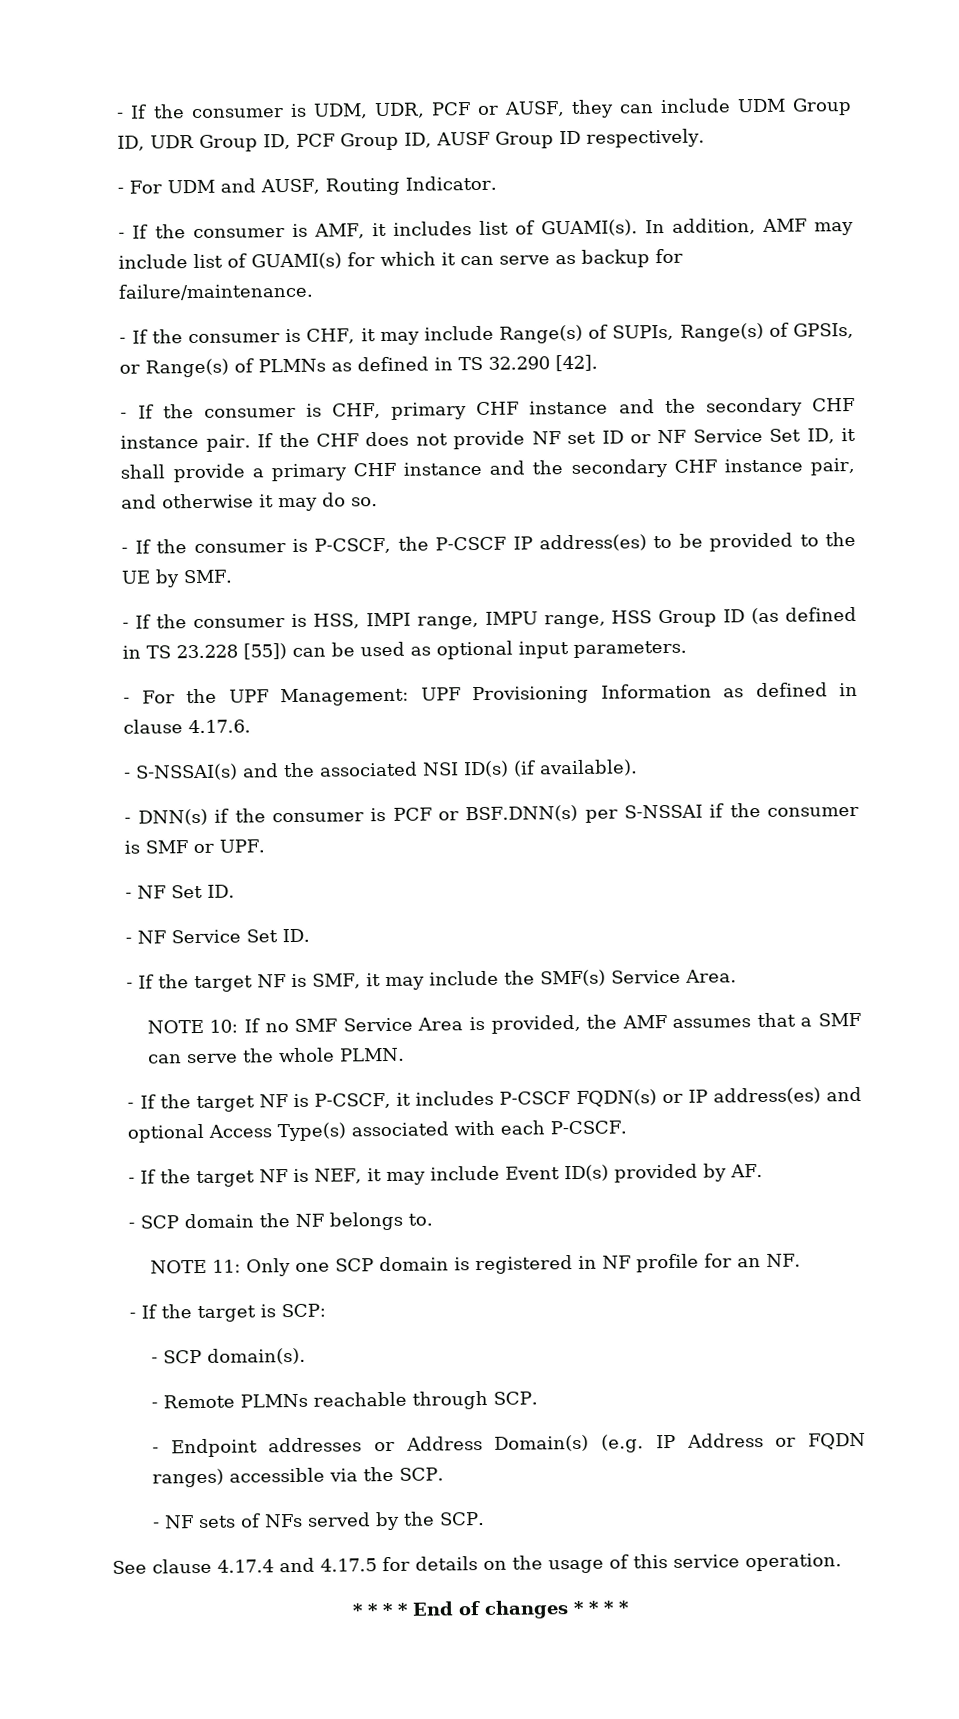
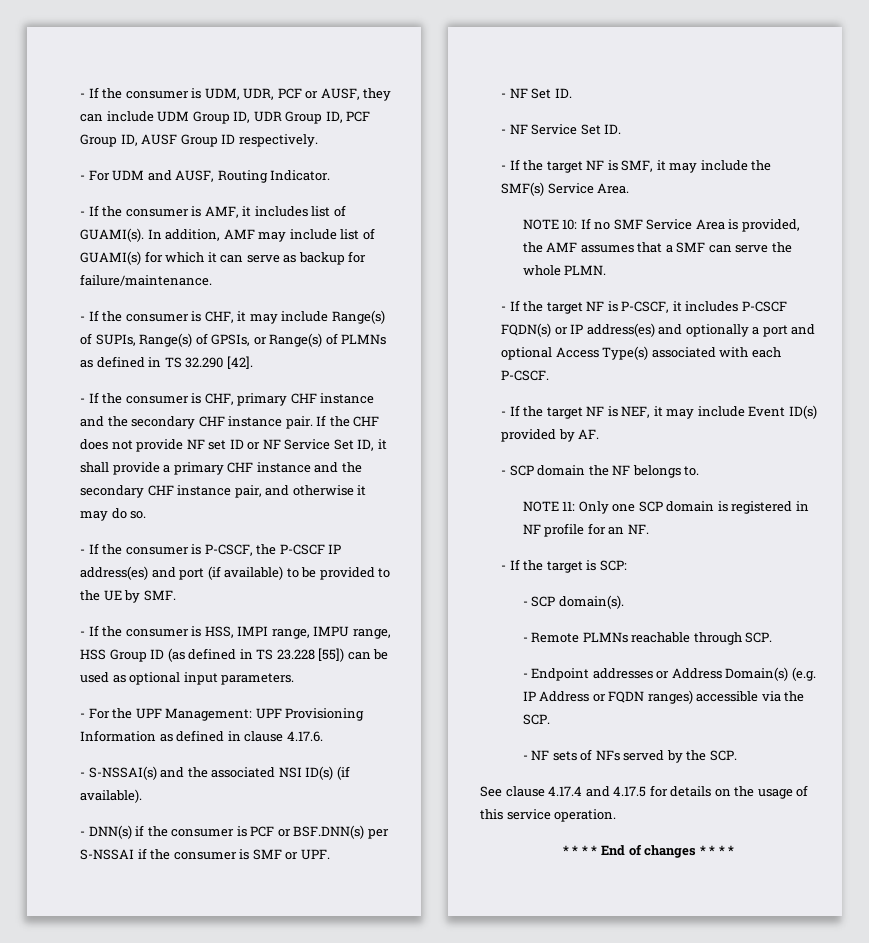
- - If the consumer is P-CSCF, the P-CSCF IP address(es) to be provided to the UE by SMF.
+ - If the consumer is P-CSCF, the P-CSCF IP address(es) and port (if available) to be provided to the UE by SMF.
- - If the target NF is P-CSCF, it includes P-CSCF FQDN(s) or IP address(es) and optional Access Type(s) associated with each P-CSCF.
+ - If the target NF is P-CSCF, it includes P-CSCF FQDN(s) or IP address(es) and optionally a port and optional Access Type(s) associated with each P-CSCF.

